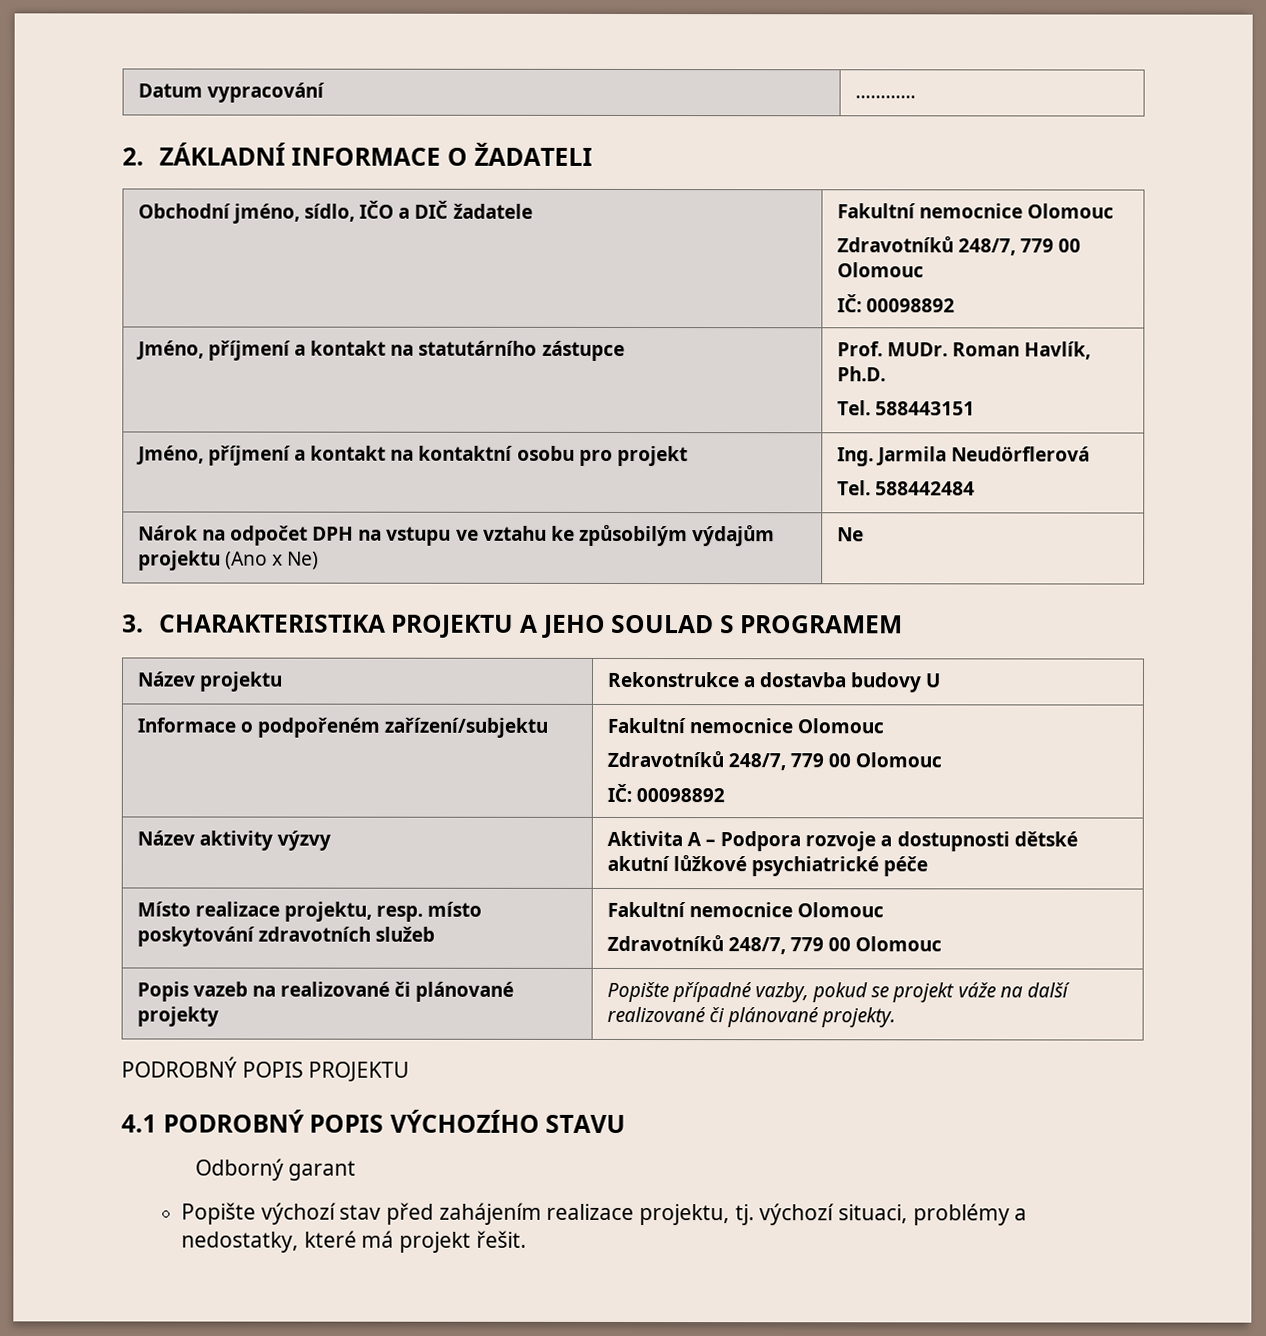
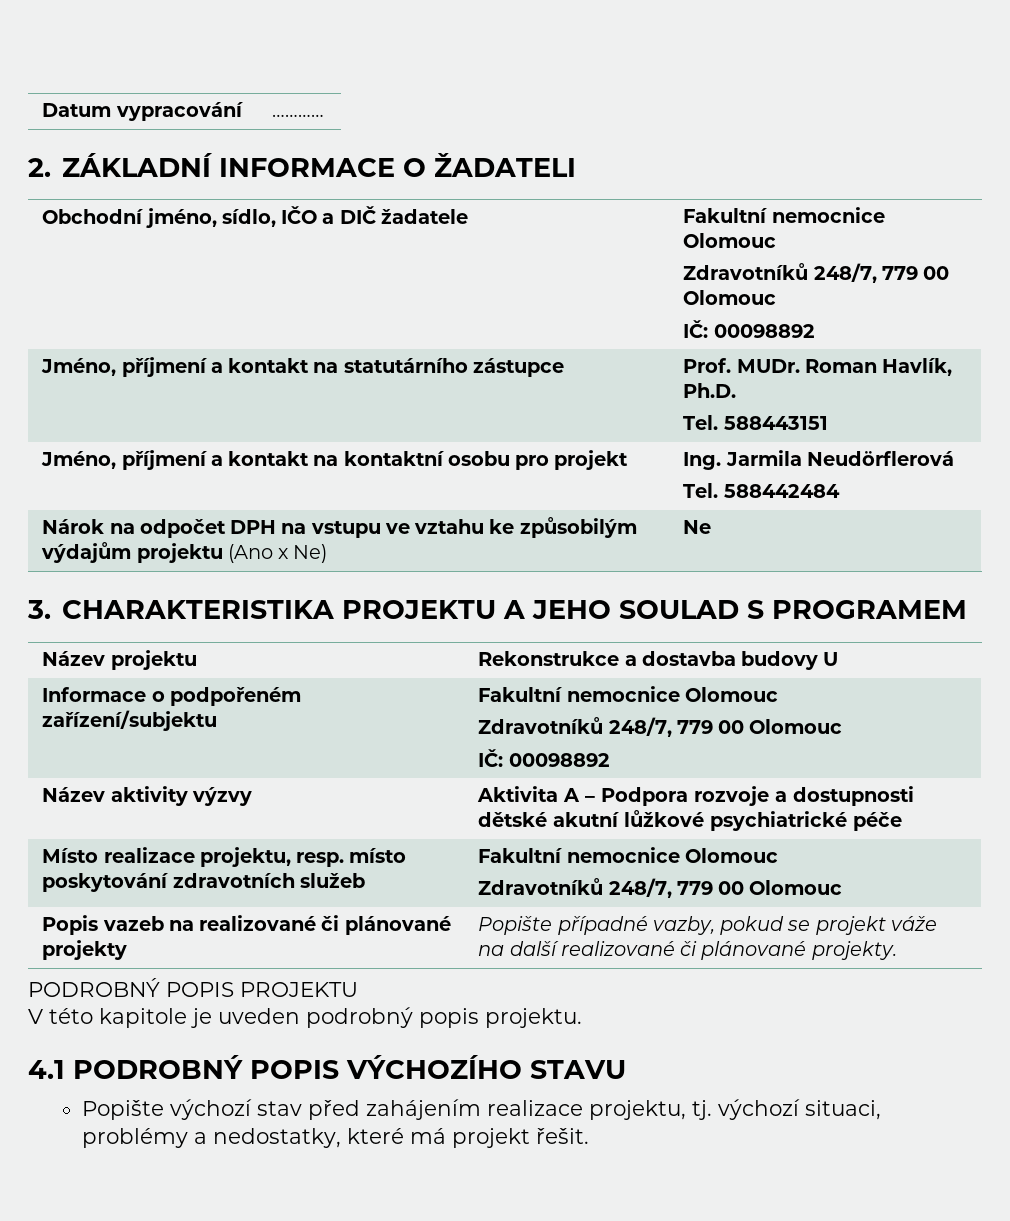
+ V této kapitole je uveden podrobný popis projektu.
- Odborný garant

